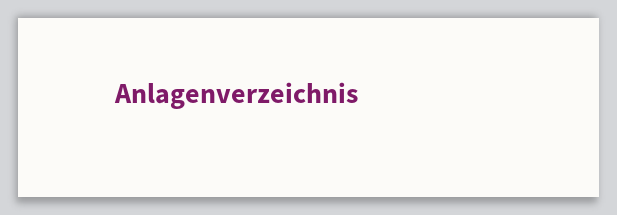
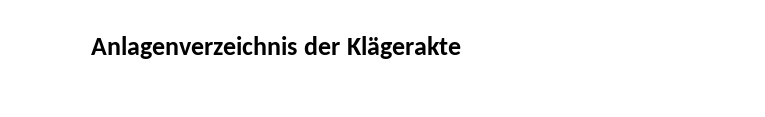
- Anlagenverzeichnis
+ Anlagenverzeichnis der Klägerakte

